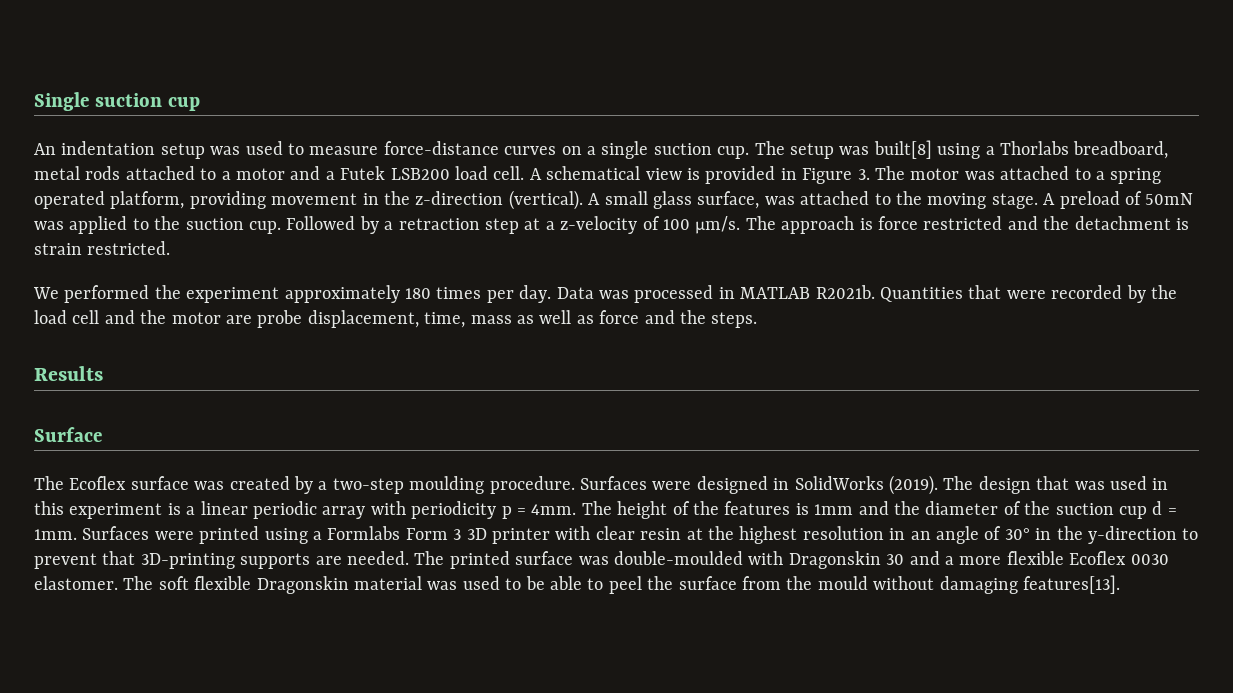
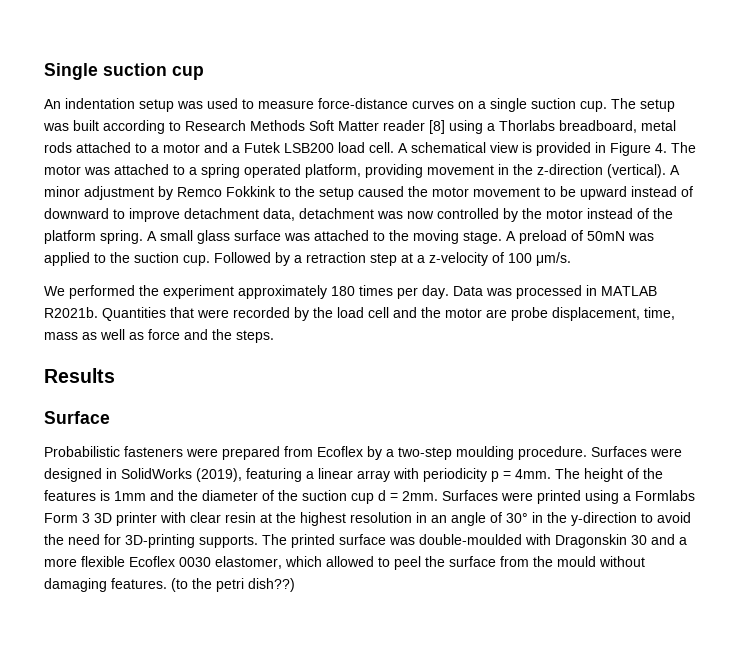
- The setup was built[8] using a Thorlabs breadboard, metal rods attached to a motor and a Futek LSB200 load cell.
+ The setup was built according to Research Methods Soft Matter reader [8] using a Thorlabs breadboard, metal rods attached to a motor and a Futek LSB200 load cell.
- A schematical view is provided in Figure 3. The motor was attached to a spring operated platform, providing movement in the z-direction (vertical).
+ A schematical view is provided in Figure 4. The motor was attached to a spring operated platform, providing movement in the z-direction (vertical).
- A small glass surface, was attached to the moving stage.
+ A minor adjustment by Remco Fokkink to the setup caused the motor movement to be upward instead of downward to improve detachment data, detachment was now controlled by the motor instead of the platform spring. A small glass surface was attached to the moving stage.
- The approach is force restricted and the detachment is strain restricted.
- The Ecoflex surface was created by a two-step moulding procedure.
+ Probabilistic fasteners were prepared from Ecoflex by a two-step moulding procedure.
- Surfaces were designed in SolidWorks (2019). The design that was used in this experiment is a linear periodic array with periodicity p = 4mm.
+ Surfaces were designed in SolidWorks (2019), featuring a linear array with periodicity p = 4mm.
- The height of the features is 1mm and the diameter of the suction cup d = 1mm.
+ The height of the features is 1mm and the diameter of the suction cup d = 2mm.
- Surfaces were printed using a Formlabs Form 3 3D printer with clear resin at the highest resolution in an angle of 30° in the y-direction to prevent that 3D-printing supports are needed.
+ Surfaces were printed using a Formlabs Form 3 3D printer with clear resin at the highest resolution in an angle of 30° in the y-direction to avoid the need for 3D-printing supports.
- The printed surface was double-moulded with Dragonskin 30 and a more flexible Ecoflex 0030 elastomer. The soft flexible Dragonskin material was used to be able to peel the surface from the mould without damaging features[13].
+ The printed surface was double-moulded with Dragonskin 30 and a more flexible Ecoflex 0030 elastomer, which allowed to peel the surface from the mould without damaging features. (to the petri dish??)

